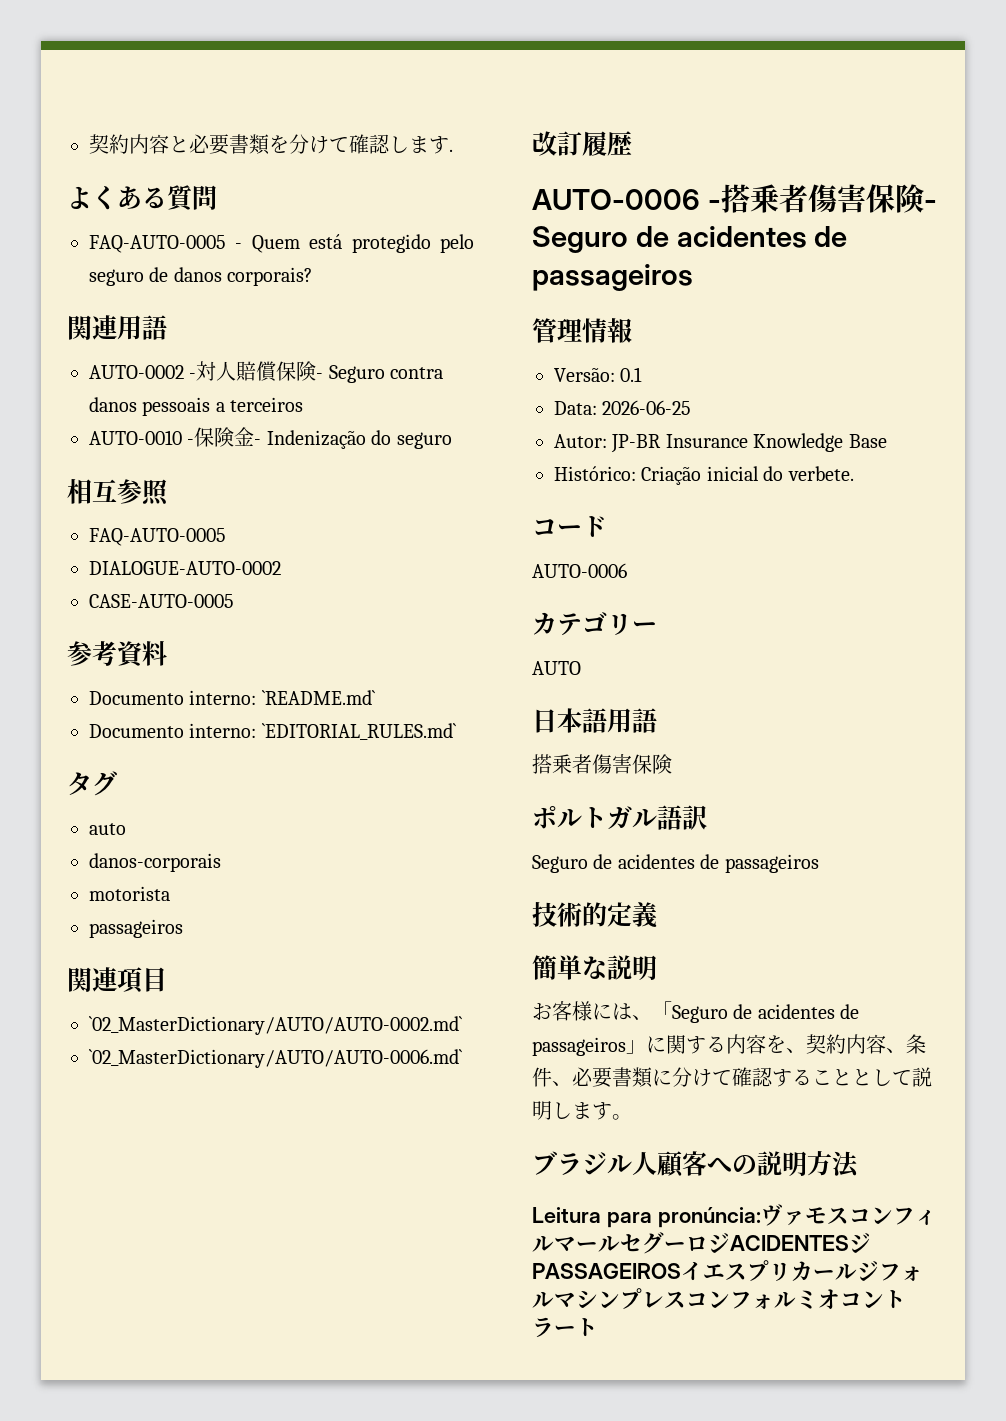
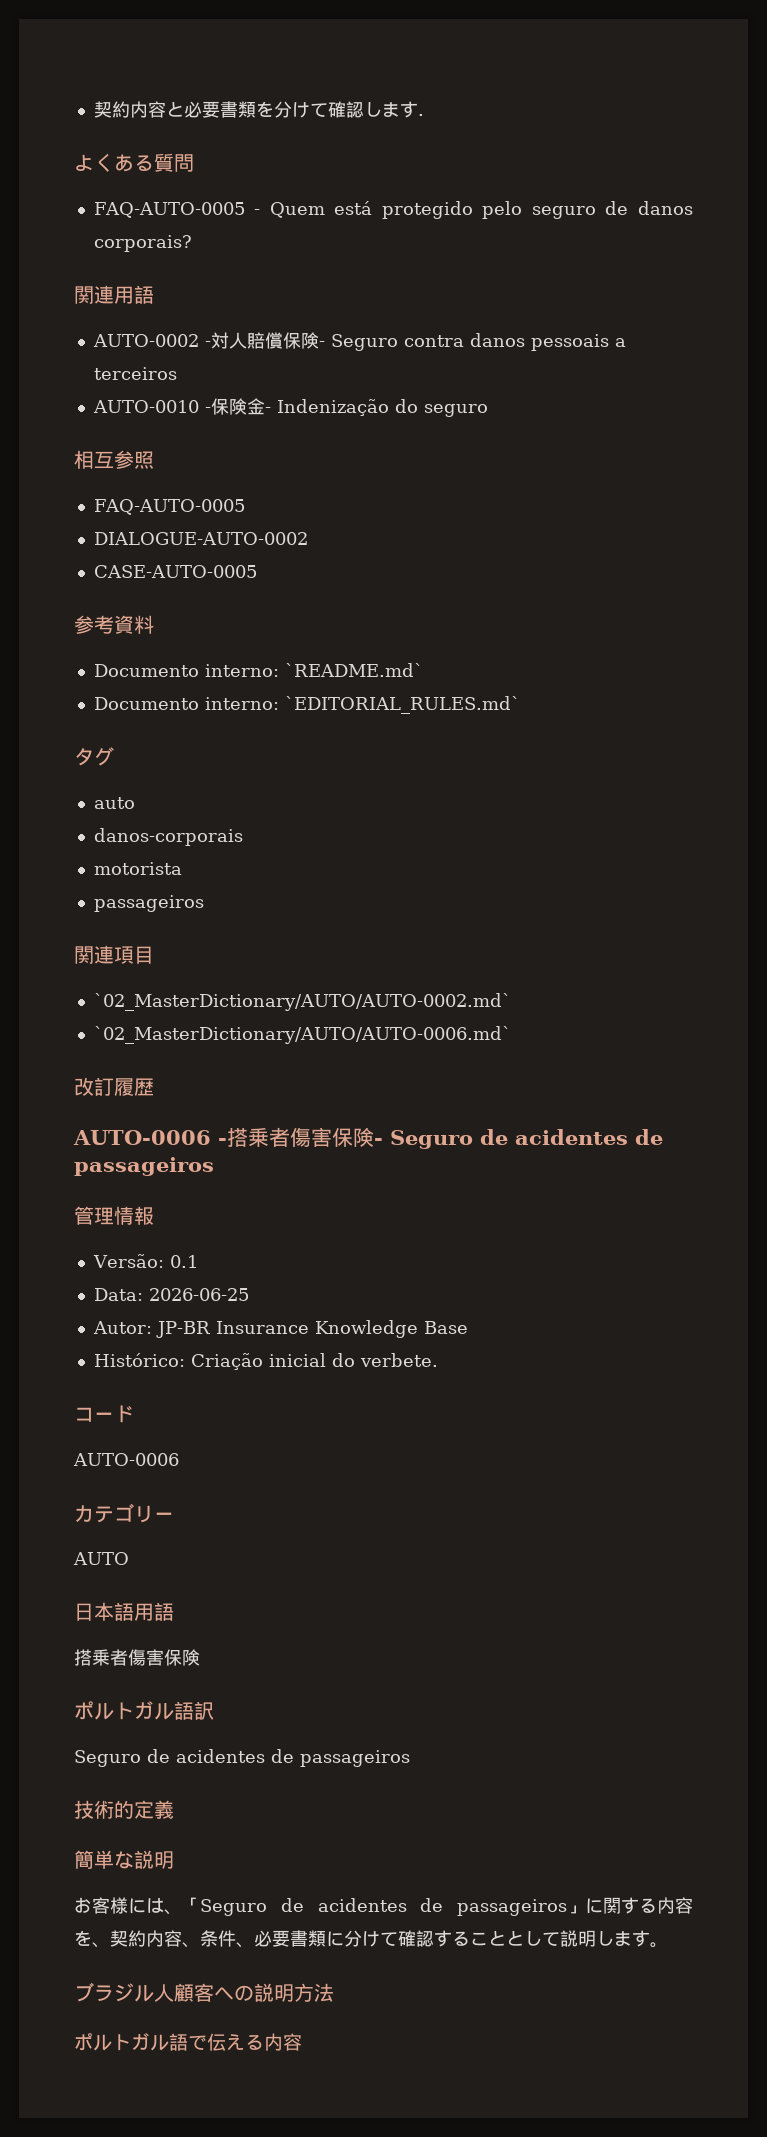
- Leitura para pronúncia:ヴァモスコンフィルマールセグーロジACIDENTESジPASSAGEIROSイエスプリカールジフォルマシンプレスコンフォルミオコントラート
+ ポルトガル語で伝える内容

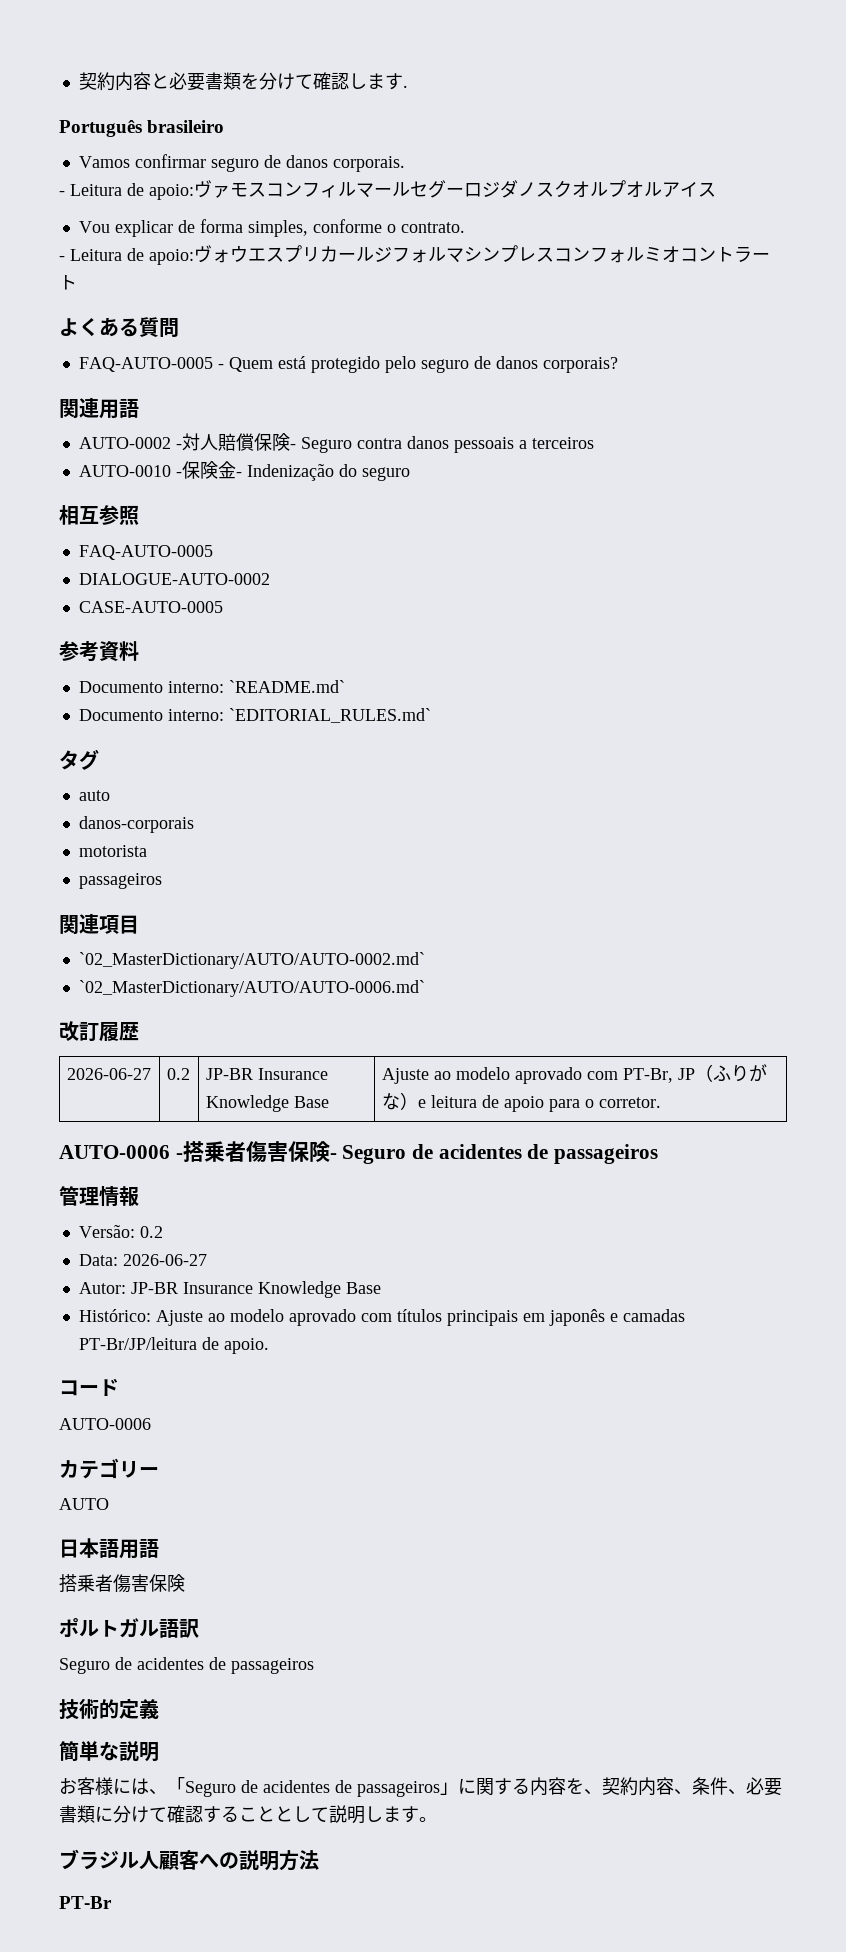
+ Português brasileiro
+ Vamos confirmar seguro de danos corporais.
+ - Leitura de apoio:ヴァモスコンフィルマールセグーロジダノスクオルプオルアイス
+ Vou explicar de forma simples, conforme o contrato.
+ - Leitura de apoio:ヴォウエスプリカールジフォルマシンプレスコンフォルミオコントラート
+ 2026-06-27 | 0.2 | JP-BR Insurance Knowledge Base | Ajuste ao modelo aprovado com PT-Br, JP（ふりがな）e leitura de apoio para o corretor.
- Versão: 0.1
+ Versão: 0.2
- Data: 2026-06-25
+ Data: 2026-06-27
- Histórico: Criação inicial do verbete.
+ Histórico: Ajuste ao modelo aprovado com títulos principais em japonês e camadas PT-Br/JP/leitura de apoio.
- ポルトガル語で伝える内容
+ PT-Br

